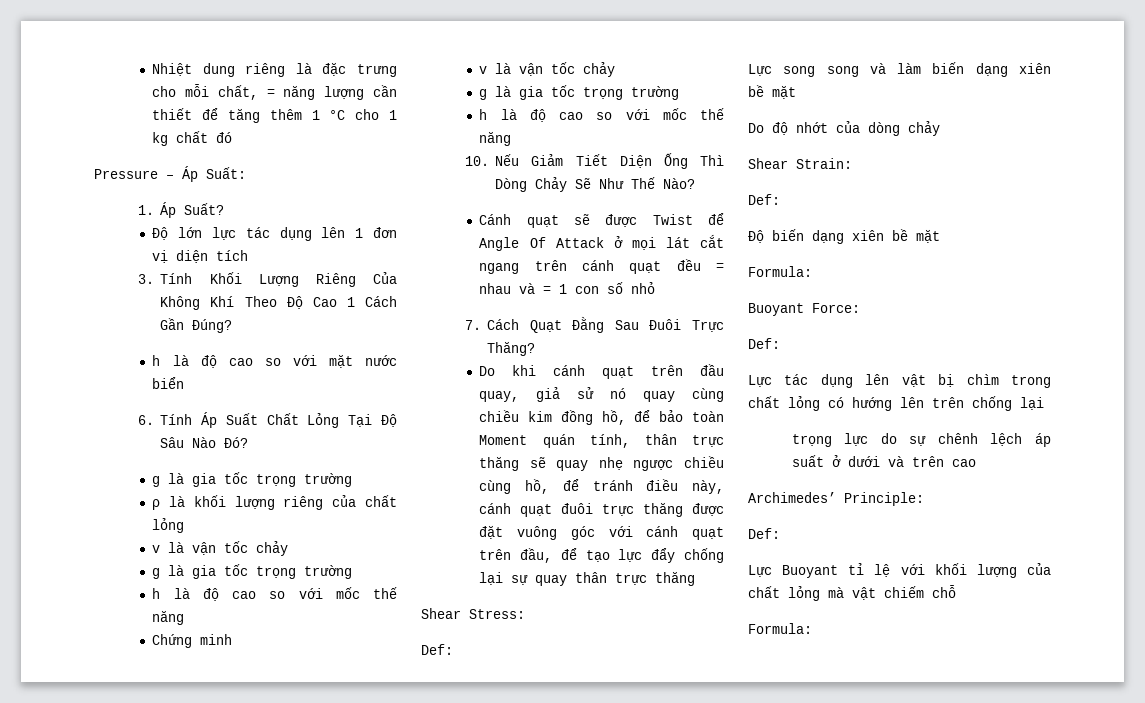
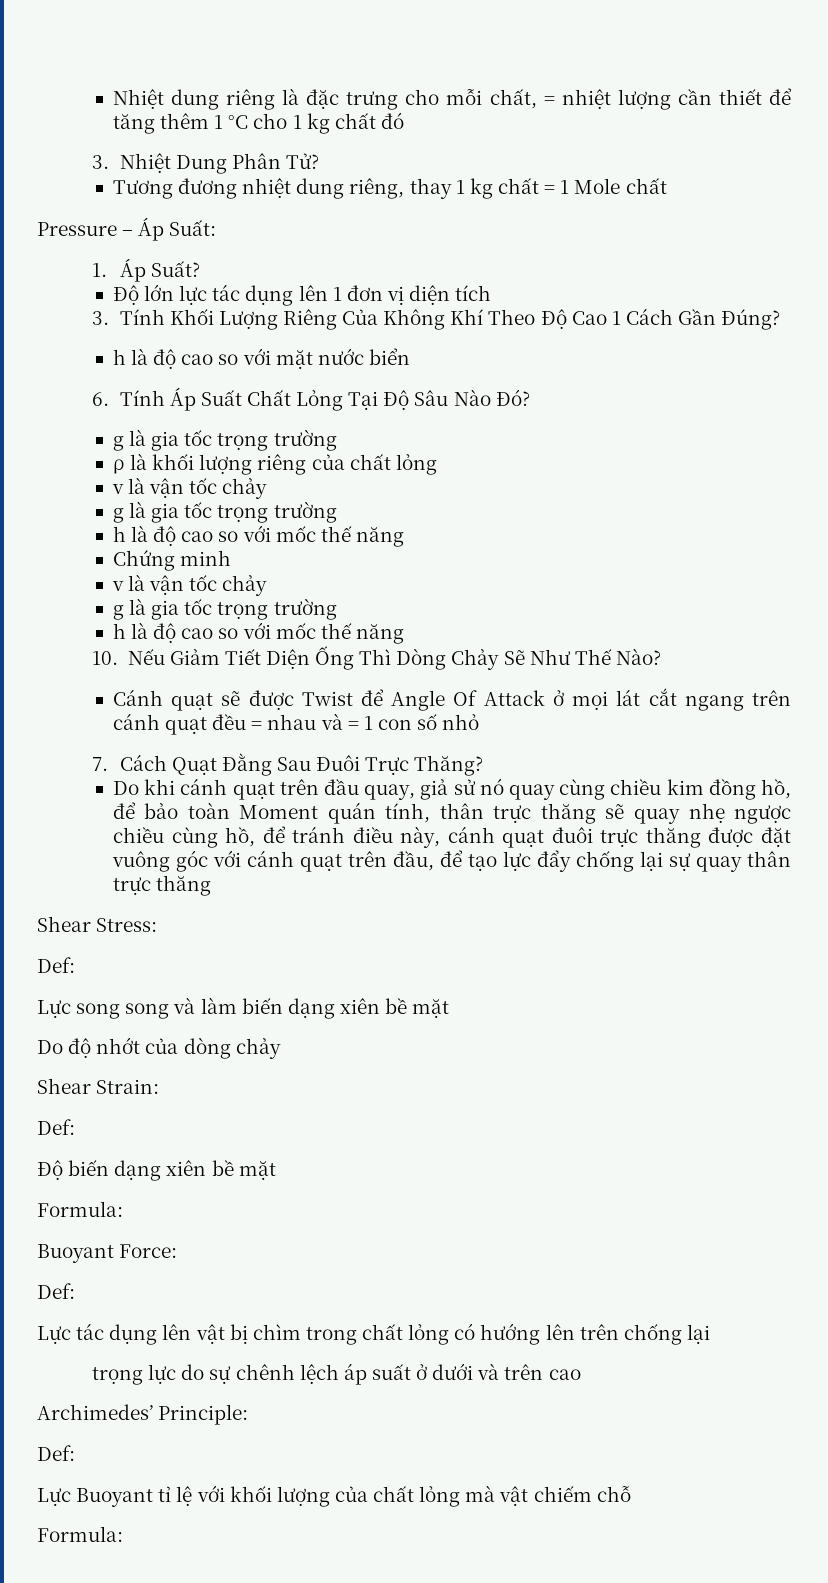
- Nhiệt dung riêng là đặc trưng cho mỗi chất, = năng lượng cần thiết để tăng thêm 1 °C cho 1 kg chất đó
+ Nhiệt dung riêng là đặc trưng cho mỗi chất, = nhiệt lượng cần thiết để tăng thêm 1 °C cho 1 kg chất đó
+ 3. Nhiệt Dung Phân Tử?
+ Tương đương nhiệt dung riêng, thay 1 kg chất = 1 Mole chất

